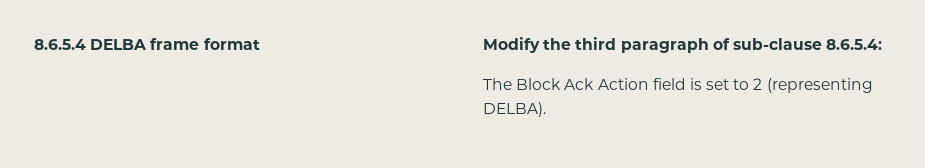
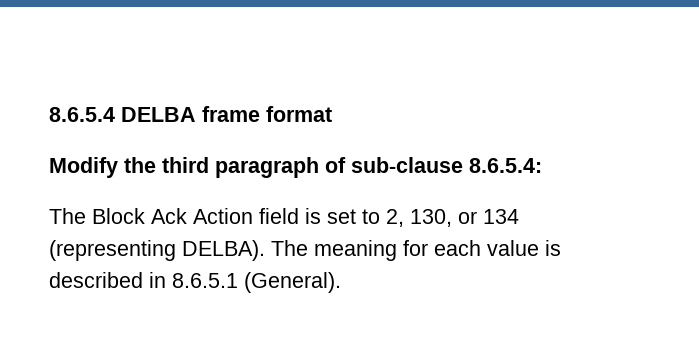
- The Block Ack Action field is set to 2 (representing DELBA).
+ The Block Ack Action field is set to 2, 130, or 134 (representing DELBA). The meaning for each value is described in 8.6.5.1 (General).

